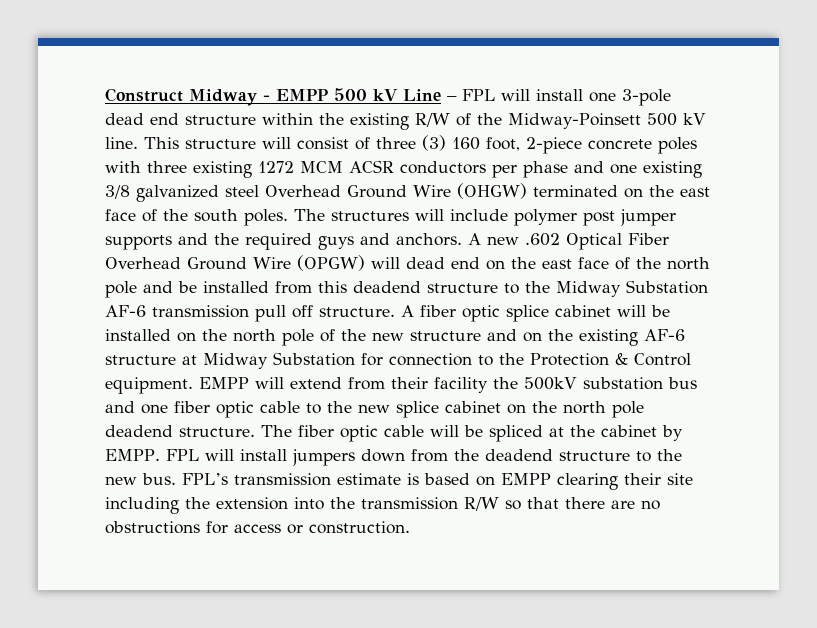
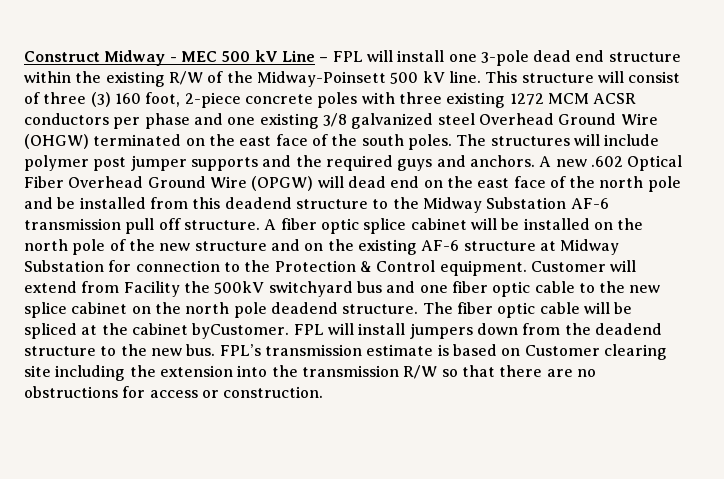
- Construct Midway - EMPP 500 kV Line – FPL will install one 3-pole dead end structure within the existing R/W of the Midway-Poinsett 500 kV line.
+ Construct Midway - MEC 500 kV Line – FPL will install one 3-pole dead end structure within the existing R/W of the Midway-Poinsett 500 kV line.
- EMPP will extend from their facility the 500kV substation bus and one fiber optic cable to the new splice cabinet on the north pole deadend structure.
+ Customer will extend from Facility the 500kV switchyard bus and one fiber optic cable to the new splice cabinet on the north pole deadend structure.
- The fiber optic cable will be spliced at the cabinet by EMPP.
+ The fiber optic cable will be spliced at the cabinet byCustomer.
- FPL’s transmission estimate is based on EMPP clearing their site including the extension into the transmission R/W so that there are no obstructions for access or construction.
+ FPL’s transmission estimate is based on Customer clearing site including the extension into the transmission R/W so that there are no obstructions for access or construction.

